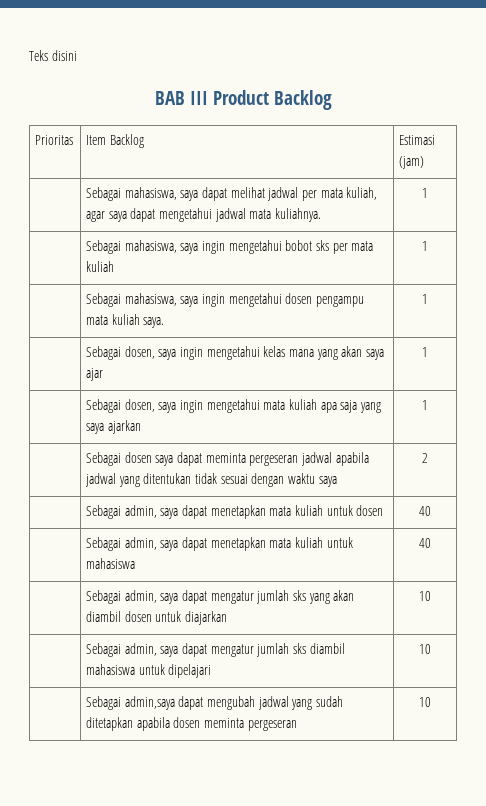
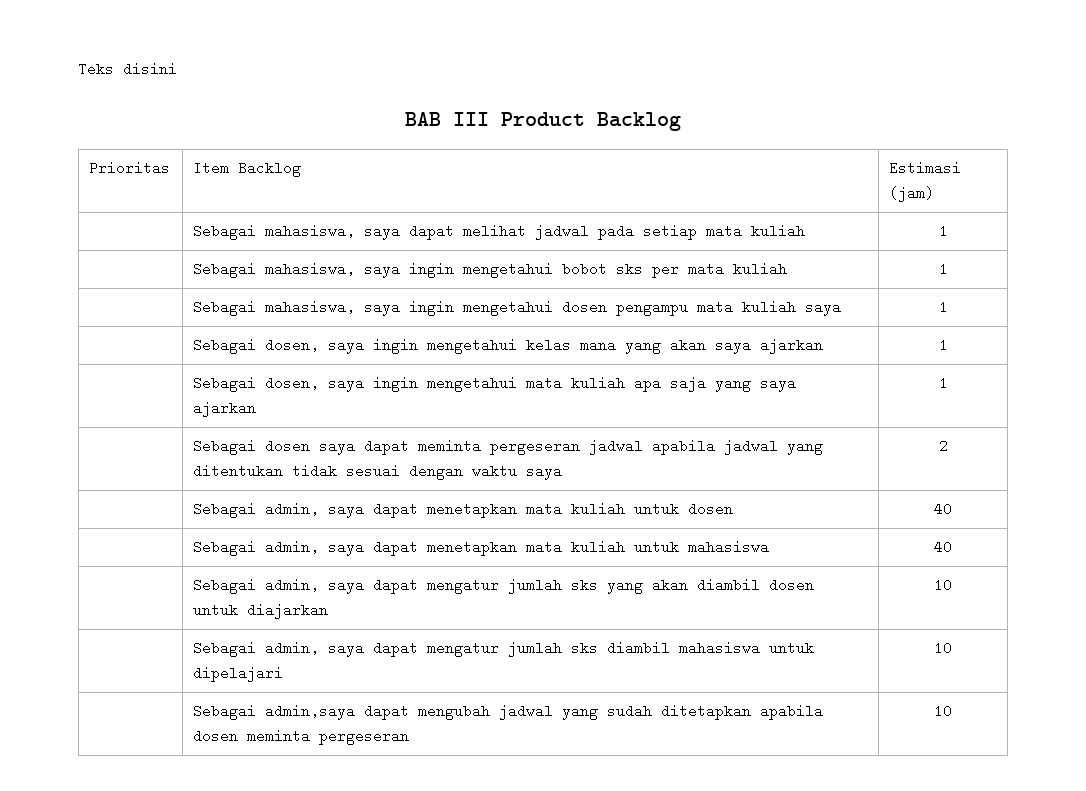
- | Sebagai mahasiswa, saya dapat melihat jadwal per mata kuliah, agar saya dapat mengetahui jadwal mata kuliahnya. | 1
+ | Sebagai mahasiswa, saya dapat melihat jadwal pada setiap mata kuliah | 1
- | Sebagai mahasiswa, saya ingin mengetahui dosen pengampu mata kuliah saya. | 1
+ | Sebagai mahasiswa, saya ingin mengetahui dosen pengampu mata kuliah saya | 1
- | Sebagai dosen, saya ingin mengetahui kelas mana yang akan saya ajar | 1
+ | Sebagai dosen, saya ingin mengetahui kelas mana yang akan saya ajarkan | 1

